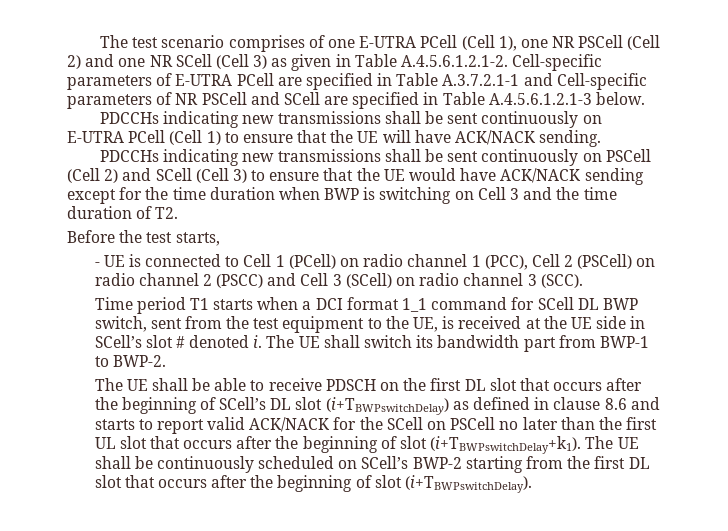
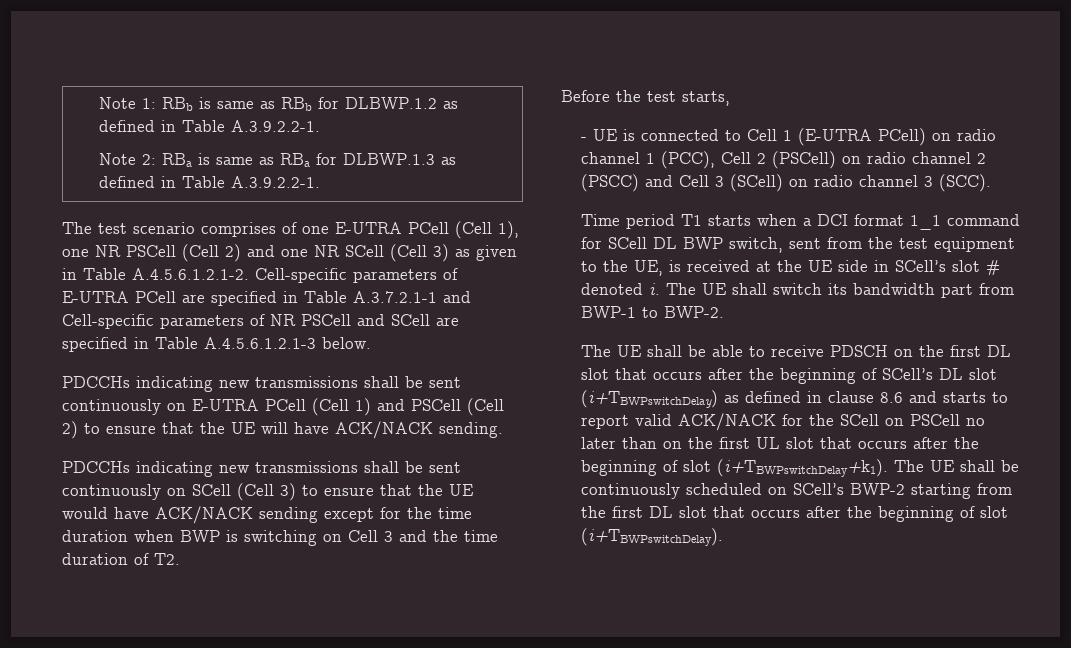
+ Note 1: RBb is same as RBb for DLBWP.1.2 as defined in Table A.3.9.2.2-1.
+ Note 2: RBa is same as RBa for DLBWP.1.3 as defined in Table A.3.9.2.2-1.
- PDCCHs indicating new transmissions shall be sent continuously on E-UTRA PCell (Cell 1) to ensure that the UE will have ACK/NACK sending.
+ PDCCHs indicating new transmissions shall be sent continuously on E-UTRA PCell (Cell 1) and PSCell (Cell 2) to ensure that the UE will have ACK/NACK sending.
- PDCCHs indicating new transmissions shall be sent continuously on PSCell (Cell 2) and SCell (Cell 3) to ensure that the UE would have ACK/NACK sending except for the time duration when BWP is switching on Cell 3 and the time duration of T2.
+ PDCCHs indicating new transmissions shall be sent continuously on SCell (Cell 3) to ensure that the UE would have ACK/NACK sending except for the time duration when BWP is switching on Cell 3 and the time duration of T2.
- - UE is connected to Cell 1 (PCell) on radio channel 1 (PCC), Cell 2 (PSCell) on radio channel 2 (PSCC) and Cell 3 (SCell) on radio channel 3 (SCC).
+ - UE is connected to Cell 1 (E-UTRA PCell) on radio channel 1 (PCC), Cell 2 (PSCell) on radio channel 2 (PSCC) and Cell 3 (SCell) on radio channel 3 (SCC).
- The UE shall be able to receive PDSCH on the first DL slot that occurs after the beginning of SCell’s DL slot (i+TBWPswitchDelay) as defined in clause 8.6 and starts to report valid ACK/NACK for the SCell on PSCell no later than the first UL slot that occurs after the beginning of slot (i+TBWPswitchDelay+k1).
+ The UE shall be able to receive PDSCH on the first DL slot that occurs after the beginning of SCell’s DL slot (i+TBWPswitchDelay) as defined in clause 8.6 and starts to report valid ACK/NACK for the SCell on PSCell no later than on the first UL slot that occurs after the beginning of slot (i+TBWPswitchDelay+k1).

